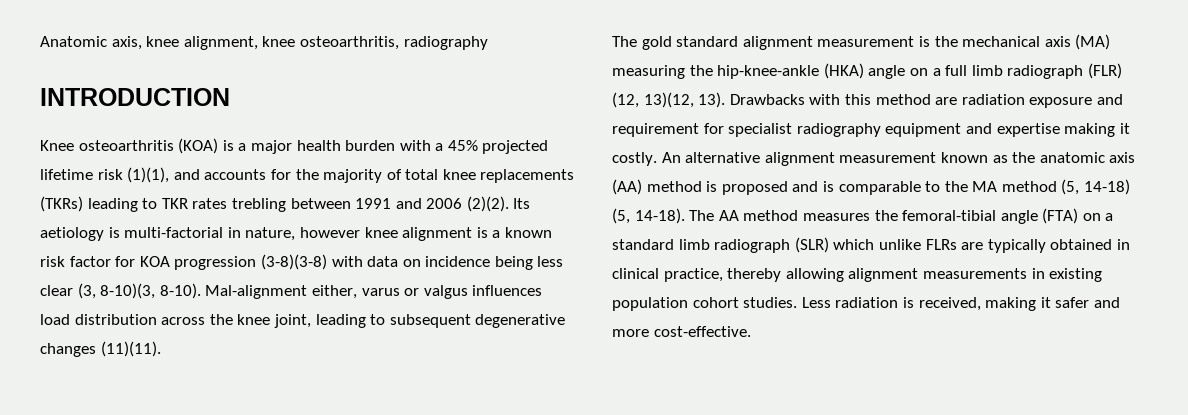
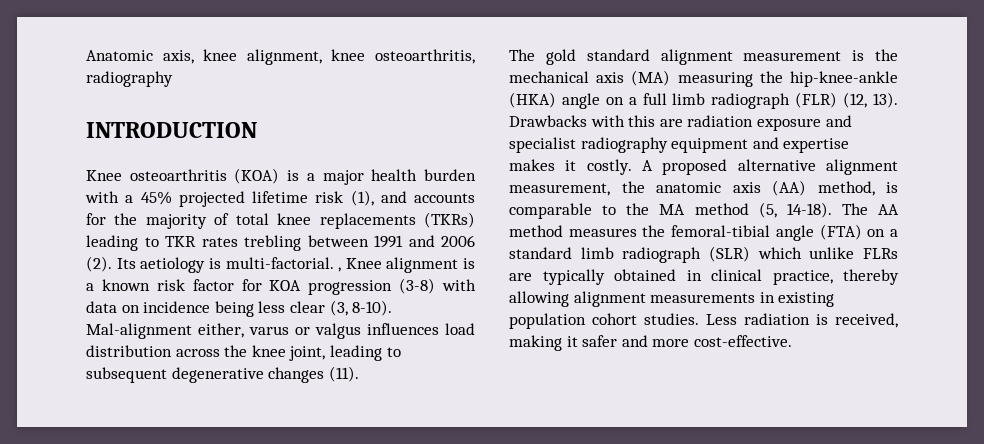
- Knee osteoarthritis (KOA) is a major health burden with a 45% projected lifetime risk (1)(1), and accounts for the majority of total knee replacements (TKRs) leading to TKR rates trebling between 1991 and 2006 (2)(2).
+ Knee osteoarthritis (KOA) is a major health burden with a 45% projected lifetime risk (1), and accounts for the majority of total knee replacements (TKRs) leading to TKR rates trebling between 1991 and 2006 (2).
- Its aetiology is multi-factorial in nature, however knee alignment is a known risk factor for KOA progression (3-8)(3-8) with data on incidence being less clear (3, 8-10)(3, 8-10).
+ Its aetiology is multi-factorial. , Knee alignment is a known risk factor for KOA progression (3-8) with data on incidence being less clear (3, 8-10).
- Mal-alignment either, varus or valgus influences load distribution across the knee joint, leading to subsequent degenerative changes (11)(11).
+ Mal-alignment either, varus or valgus influences load distribution across the knee joint, leading to subsequent degenerative changes (11).
- The gold standard alignment measurement is the mechanical axis (MA) measuring the hip-knee-ankle (HKA) angle on a full limb radiograph (FLR) (12, 13)(12, 13).
+ The gold standard alignment measurement is the mechanical axis (MA) measuring the hip-knee-ankle (HKA) angle on a full limb radiograph (FLR) (12, 13).
- Drawbacks with this method are radiation exposure and requirement for specialist radiography equipment and expertise making it costly.
+ Drawbacks with this are radiation exposure and specialist radiography equipment and expertise makes it costly.
- An alternative alignment measurement known as the anatomic axis (AA) method is proposed and is comparable to the MA method (5, 14-18) (5, 14-18).
+ A proposed alternative alignment measurement, the anatomic axis (AA) method, is comparable to the MA method (5, 14-18).

